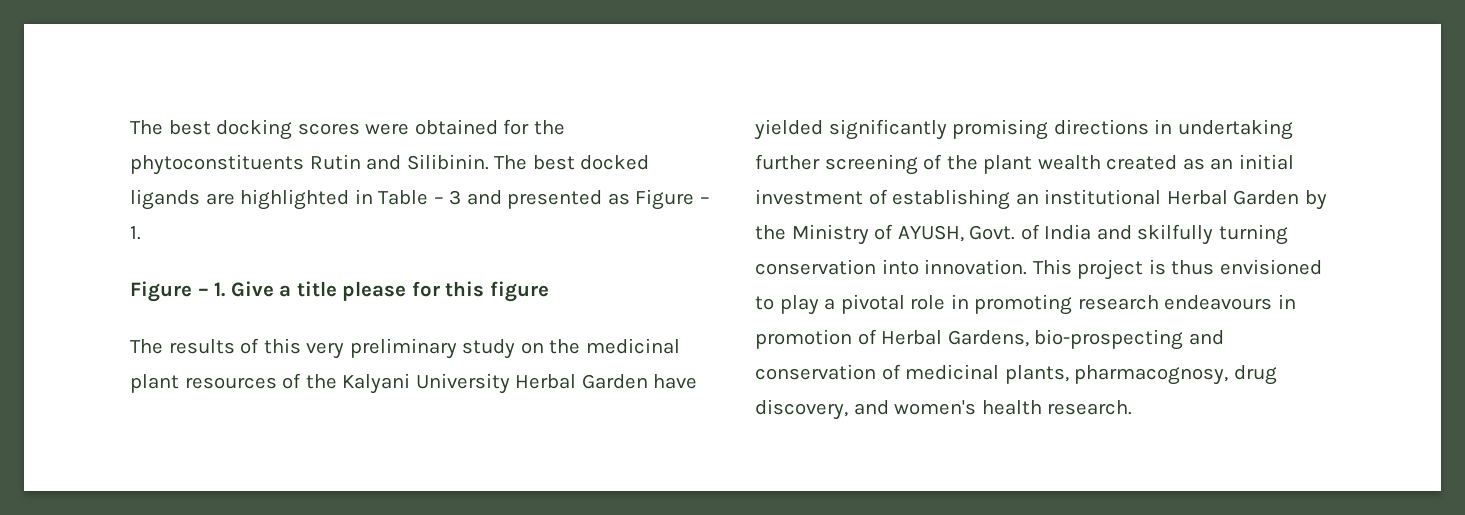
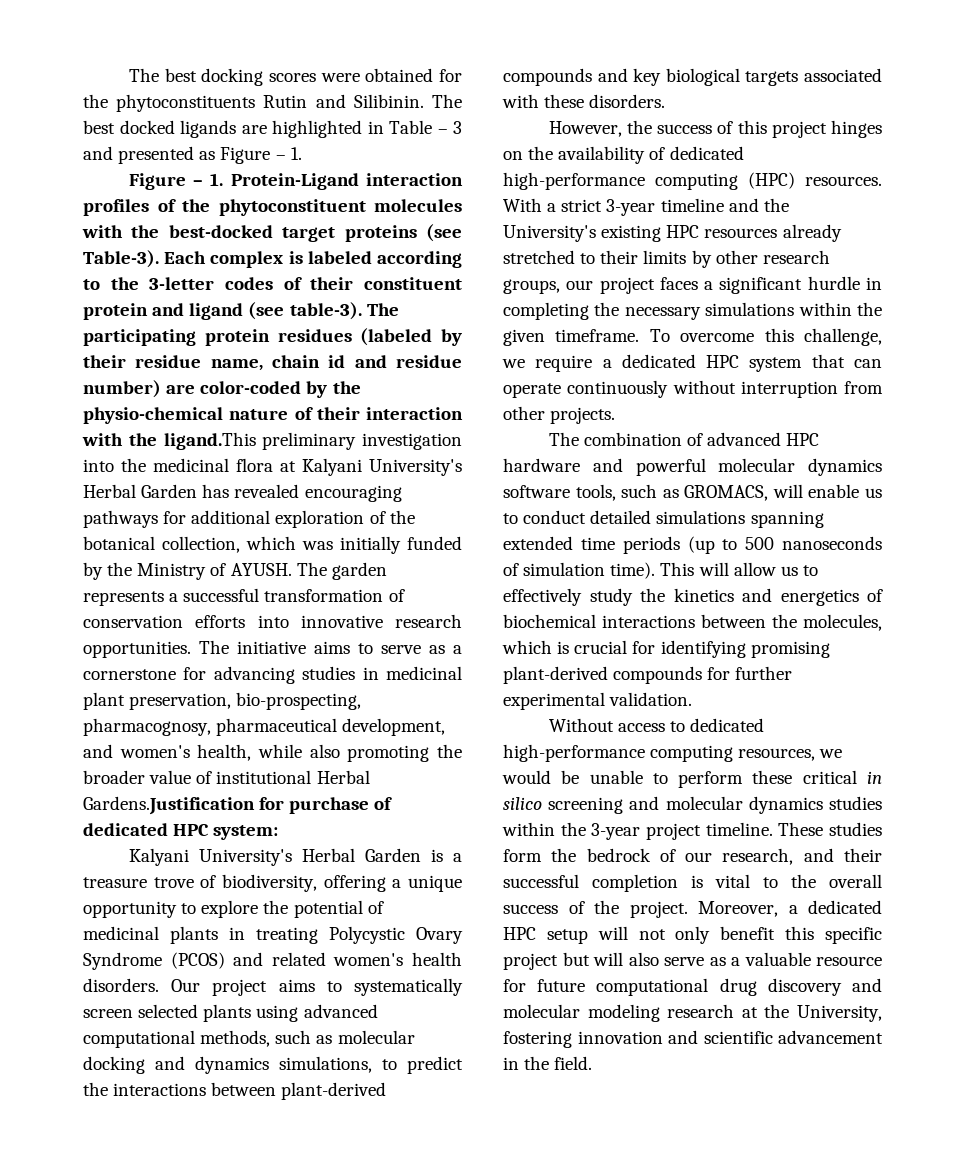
- Figure – 1. Give a title please for this figure
- The results of this very preliminary study on the medicinal plant resources of the Kalyani University Herbal Garden have yielded significantly promising directions in undertaking further screening of the plant wealth created as an initial investment of establishing an institutional Herbal Garden by the Ministry of AYUSH, Govt. of India and skilfully turning conservation into innovation. This project is thus envisioned to play a pivotal role in promoting research endeavours in promotion of Herbal Gardens, bio-prospecting and conservation of medicinal plants, pharmacognosy, drug discovery, and women's health research.
+ Figure – 1. Protein-Ligand interaction profiles of the phytoconstituent molecules with the best-docked target proteins (see Table-3). Each complex is labeled according to the 3-letter codes of their constituent protein and ligand (see table-3). The participating protein residues (labeled by their residue name, chain id and residue number) are color-coded by the physio-chemical nature of their interaction with the ligand.This preliminary investigation into the medicinal flora at Kalyani University's Herbal Garden has revealed encouraging pathways for additional exploration of the botanical collection, which was initially funded by the Ministry of AYUSH. The garden represents a successful transformation of conservation efforts into innovative research opportunities. The initiative aims to serve as a cornerstone for advancing studies in medicinal plant preservation, bio-prospecting, pharmacognosy, pharmaceutical development, and women's health, while also promoting the broader value of institutional Herbal Gardens.Justification for purchase of dedicated HPC system:
+ Kalyani University's Herbal Garden is a treasure trove of biodiversity, offering a unique opportunity to explore the potential of medicinal plants in treating Polycystic Ovary Syndrome (PCOS) and related women's health disorders. Our project aims to systematically screen selected plants using advanced computational methods, such as molecular docking and dynamics simulations, to predict the interactions between plant-derived compounds and key biological targets associated with these disorders.
+ However, the success of this project hinges on the availability of dedicated high-performance computing (HPC) resources. With a strict 3-year timeline and the University's existing HPC resources already stretched to their limits by other research groups, our project faces a significant hurdle in completing the necessary simulations within the given timeframe. To overcome this challenge, we require a dedicated HPC system that can operate continuously without interruption from other projects.
+ The combination of advanced HPC hardware and powerful molecular dynamics software tools, such as GROMACS, will enable us to conduct detailed simulations spanning extended time periods (up to 500 nanoseconds of simulation time). This will allow us to effectively study the kinetics and energetics of biochemical interactions between the molecules, which is crucial for identifying promising plant-derived compounds for further experimental validation.
+ Without access to dedicated high-performance computing resources, we would be unable to perform these critical in silico screening and molecular dynamics studies within the 3-year project timeline. These studies form the bedrock of our research, and their successful completion is vital to the overall success of the project. Moreover, a dedicated HPC setup will not only benefit this specific project but will also serve as a valuable resource for future computational drug discovery and molecular modeling research at the University, fostering innovation and scientific advancement in the field.

